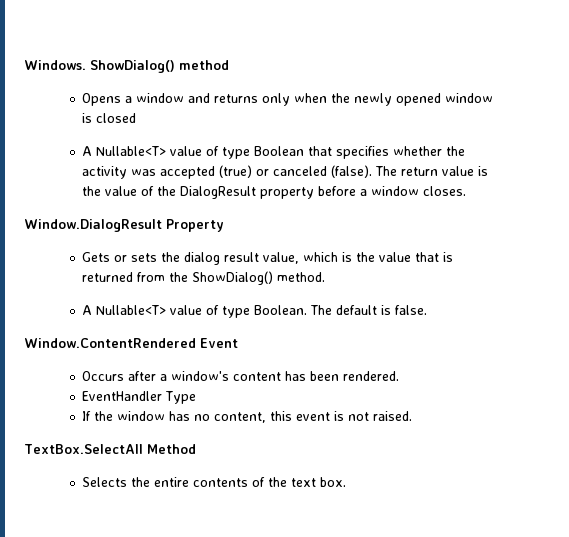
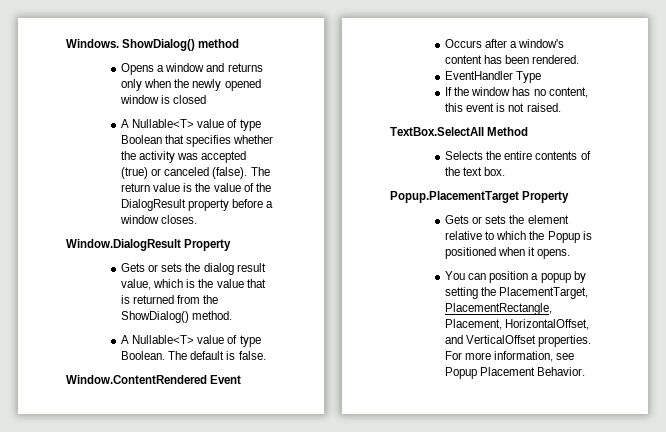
+ Popup.PlacementTarget Property
+ Gets or sets the element relative to which the Popup is positioned when it opens.
+ You can position a popup by setting the PlacementTarget, PlacementRectangle, Placement, HorizontalOffset, and VerticalOffset properties. For more information, see Popup Placement Behavior.

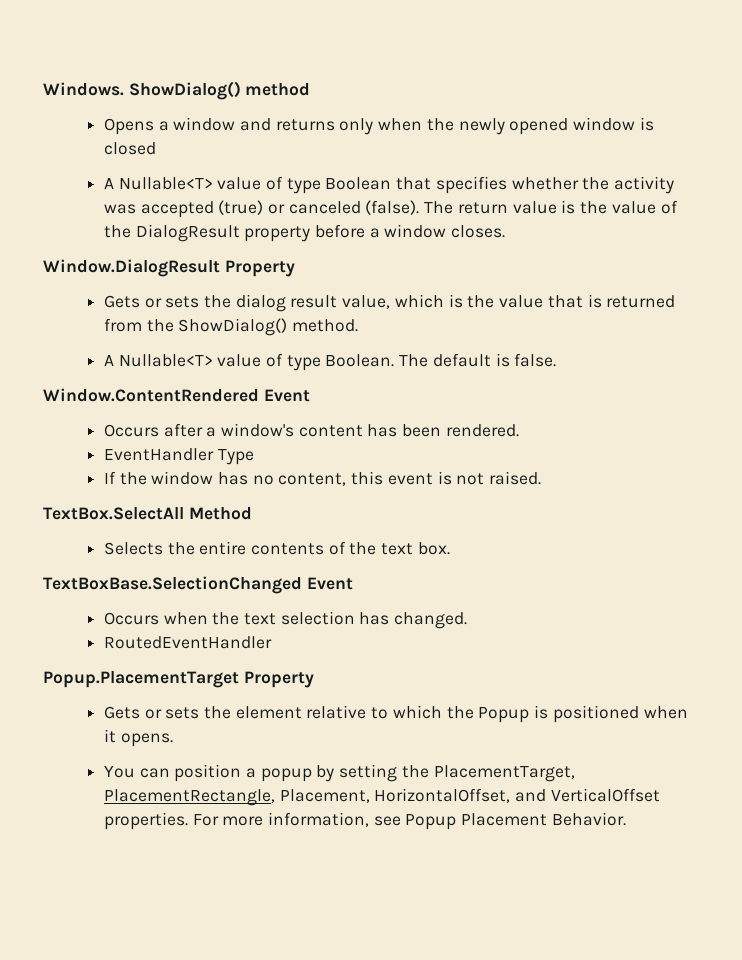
+ TextBoxBase.SelectionChanged Event
+ Occurs when the text selection has changed.
+ RoutedEventHandler

